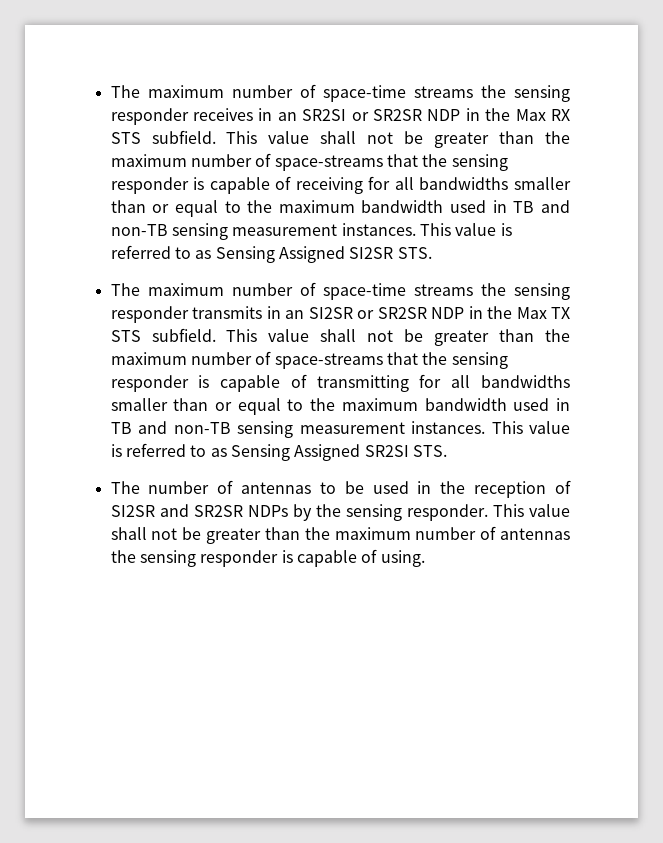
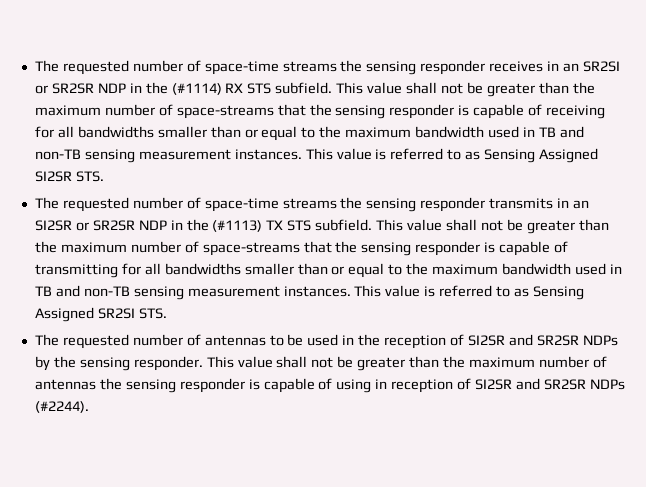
- The maximum number of space-time streams the sensing responder receives in an SR2SI or SR2SR NDP in the Max RX STS subfield.
+ The requested number of space-time streams the sensing responder receives in an SR2SI or SR2SR NDP in the (#1114) RX STS subfield.
- The maximum number of space-time streams the sensing responder transmits in an SI2SR or SR2SR NDP in the Max TX STS subfield.
+ The requested number of space-time streams the sensing responder transmits in an SI2SR or SR2SR NDP in the (#1113) TX STS subfield.
- The number of antennas to be used in the reception of SI2SR and SR2SR NDPs by the sensing responder.
+ The requested number of antennas to be used in the reception of SI2SR and SR2SR NDPs by the sensing responder.
- This value shall not be greater than the maximum number of antennas the sensing responder is capable of using.
+ This value shall not be greater than the maximum number of antennas the sensing responder is capable of using in reception of SI2SR and SR2SR NDPs (#2244).

